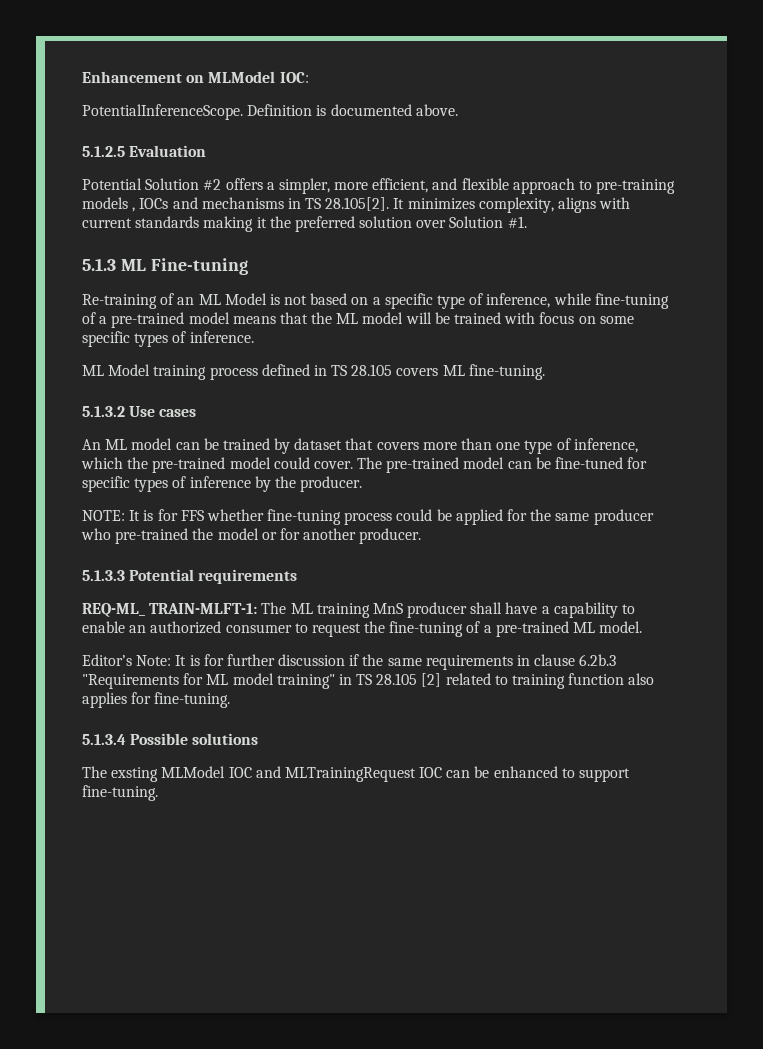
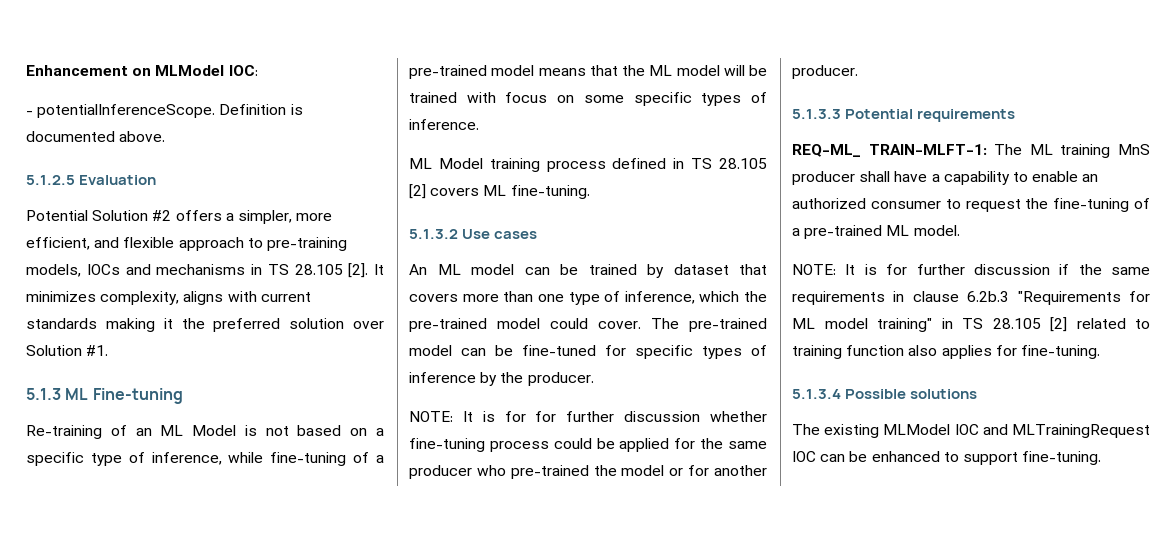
- PotentialInferenceScope.
+ - potentialInferenceScope.
- Potential Solution #2 offers a simpler, more efficient, and flexible approach to pre-training models , IOCs and mechanisms in TS 28.105[2]. It minimizes complexity, aligns with current standards making it the preferred solution over Solution #1.
+ Potential Solution #2 offers a simpler, more efficient, and flexible approach to pre-training models, IOCs and mechanisms in TS 28.105 [2]. It minimizes complexity, aligns with current standards making it the preferred solution over Solution #1.
- ML Model training process defined in TS 28.105 covers ML fine-tuning.
+ ML Model training process defined in TS 28.105 [2] covers ML fine-tuning.
- NOTE: It is for FFS whether fine-tuning process could be applied for the same producer who pre-trained the model or for another producer.
+ NOTE: It is for for further discussion whether fine-tuning process could be applied for the same producer who pre-trained the model or for another producer.
- Editor’s Note: It is for further discussion if the same requirements in clause 6.2b.3 "Requirements for ML model training" in TS 28.105 [2] related to training function also applies for fine-tuning.
+ NOTE: It is for further discussion if the same requirements in clause 6.2b.3 "Requirements for ML model training" in TS 28.105 [2] related to training function also applies for fine-tuning.
- The exsting MLModel IOC and MLTrainingRequest IOC can be enhanced to support fine-tuning.
+ The existing MLModel IOC and MLTrainingRequest IOC can be enhanced to support fine-tuning.

